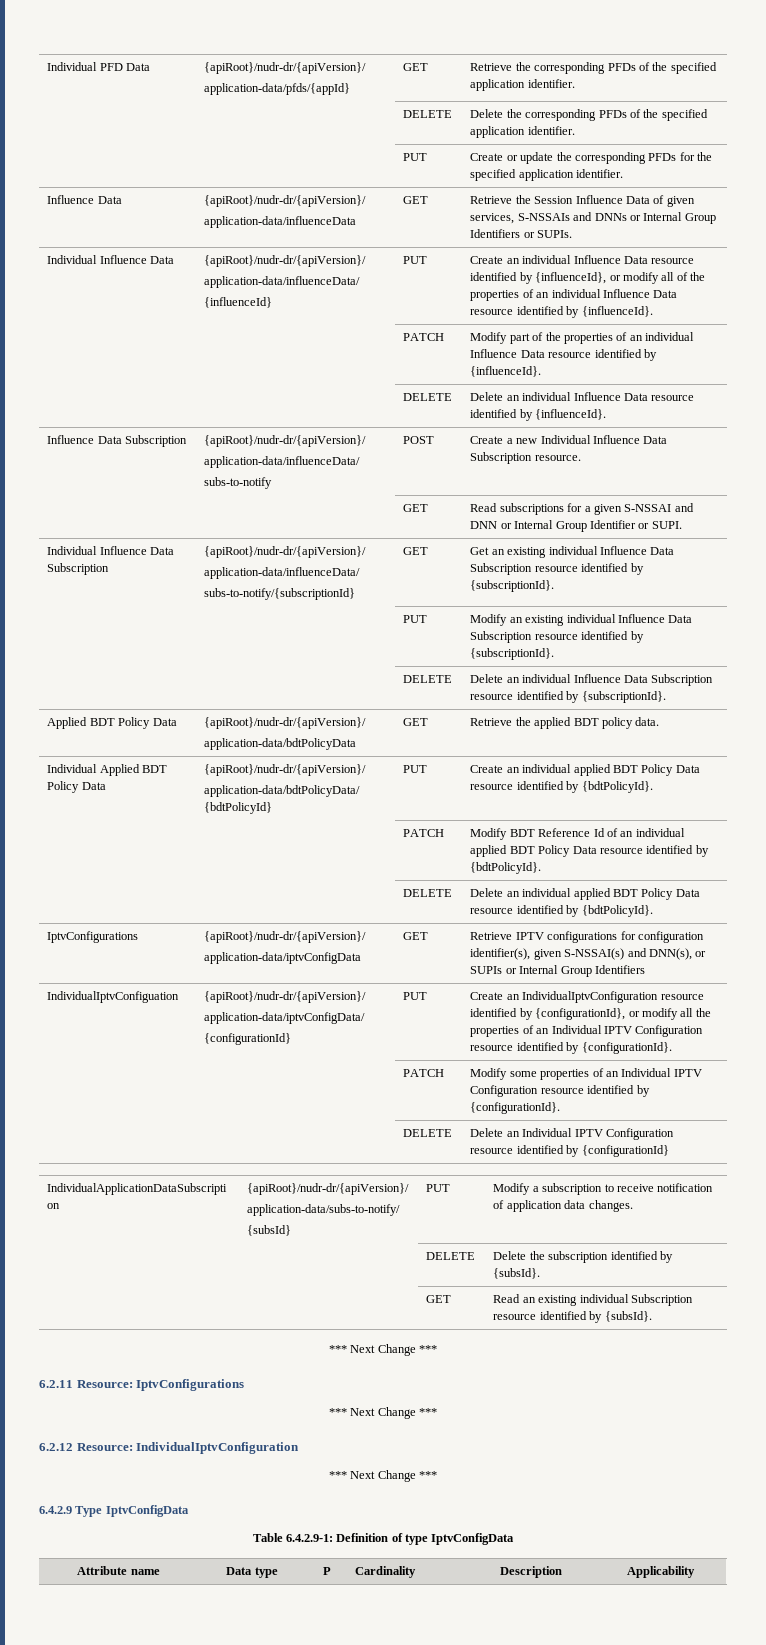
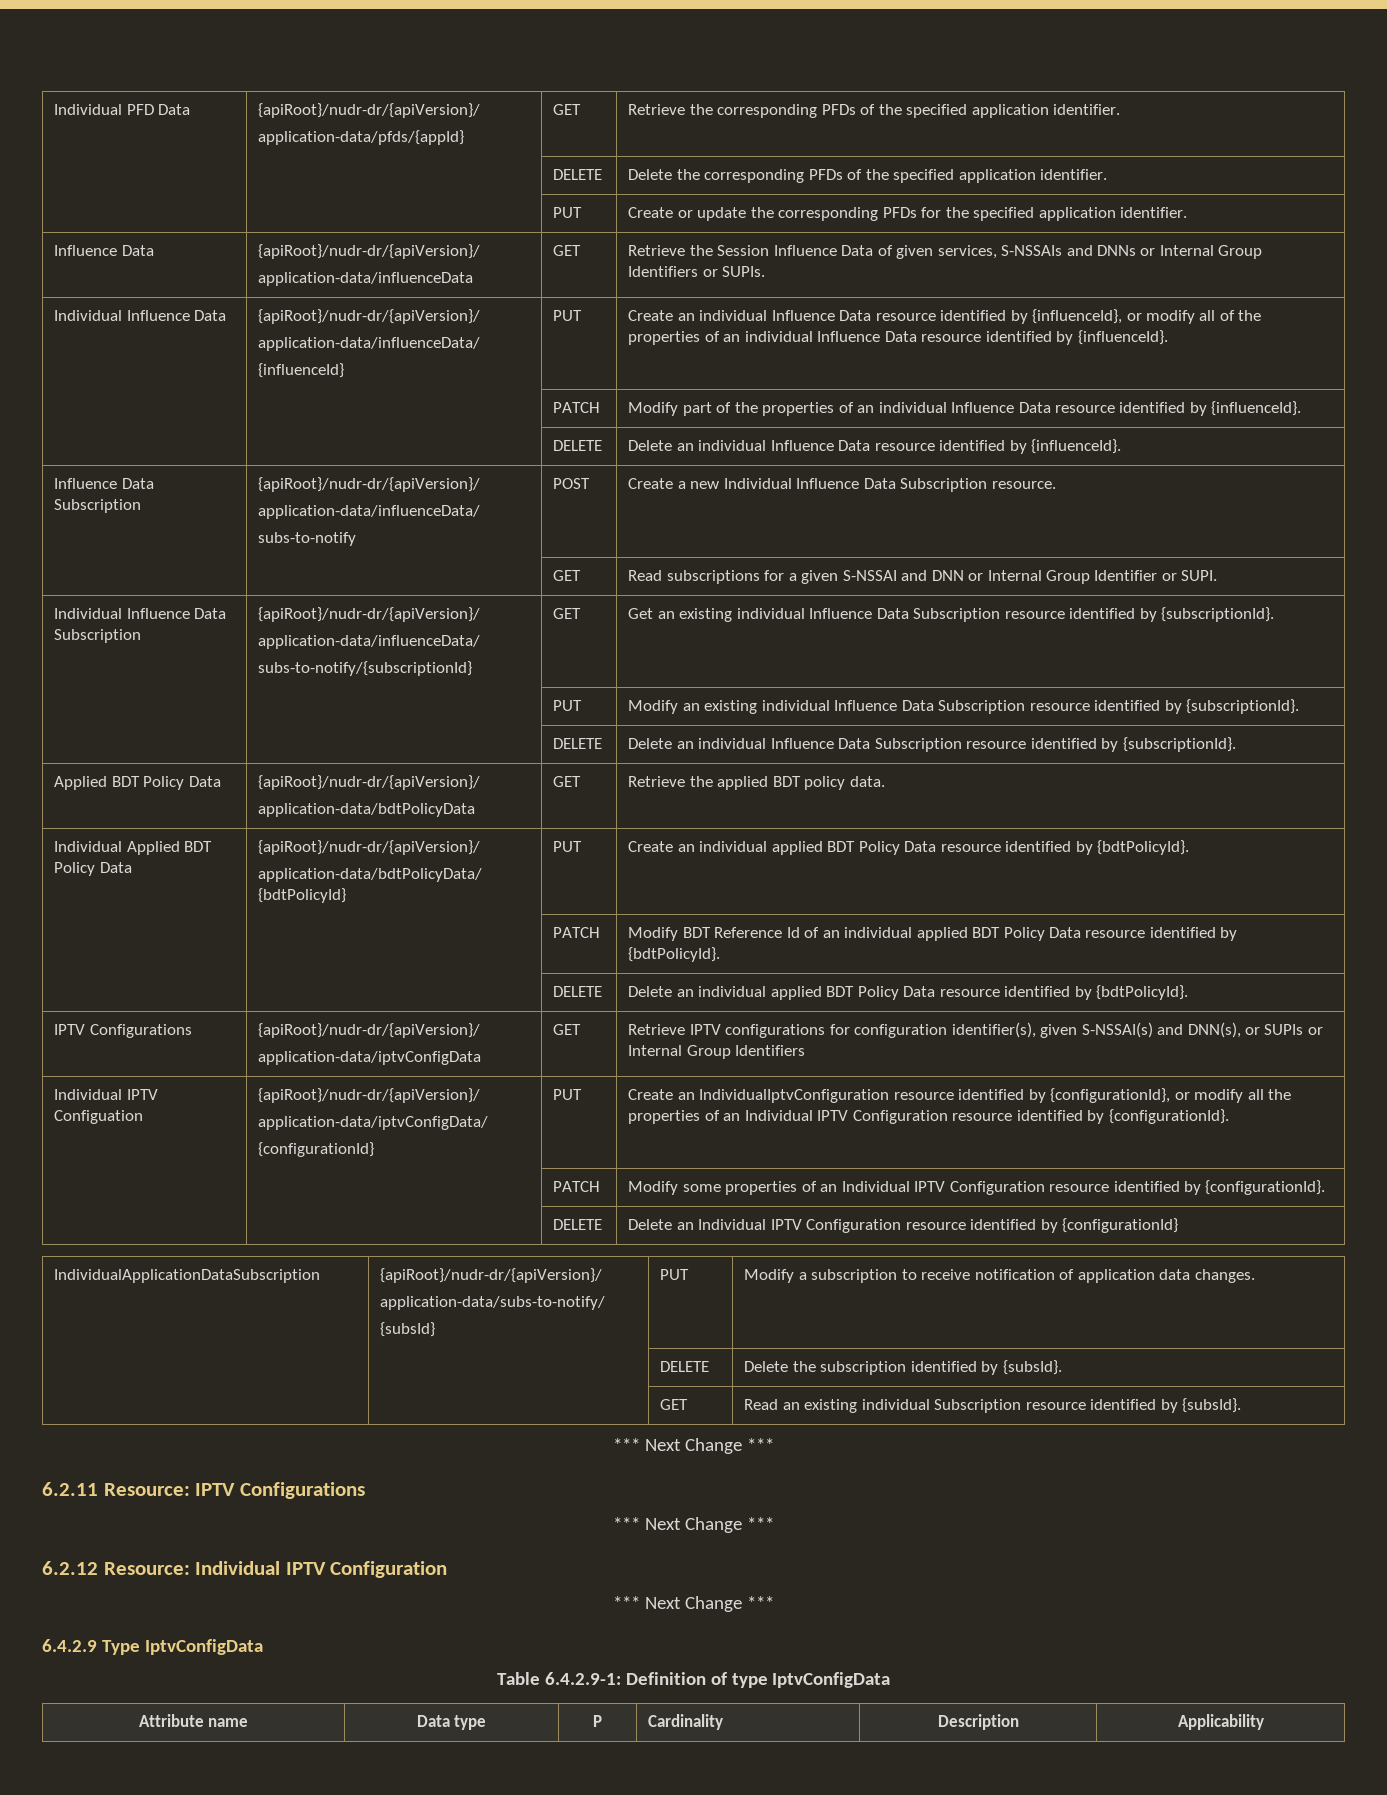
- IptvConfigurations | {apiRoot}/nudr-dr/{apiVersion}/
+ IPTV Configurations | {apiRoot}/nudr-dr/{apiVersion}/
- IndividualIptvConfiguation | {apiRoot}/nudr-dr/{apiVersion}/
+ Individual IPTV Configuation | {apiRoot}/nudr-dr/{apiVersion}/
- 6.2.11 Resource: IptvConfigurations
+ 6.2.11 Resource: IPTV Configurations
- 6.2.12 Resource: IndividualIptvConfiguration
+ 6.2.12 Resource: Individual IPTV Configuration

